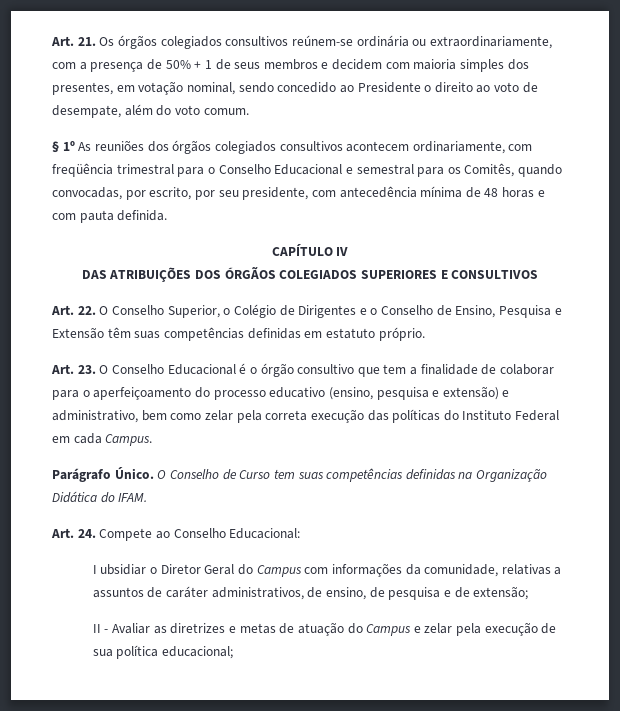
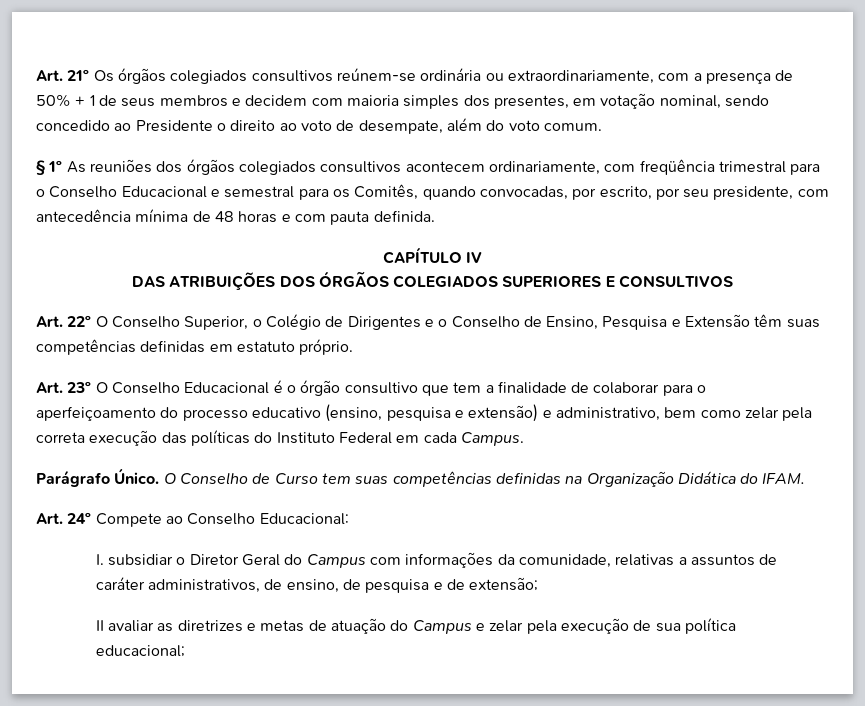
- Art. 21. Os órgãos colegiados consultivos reúnem-se ordinária ou extraordinariamente, com a presença de 50% + 1 de seus membros e decidem com maioria simples dos presentes, em votação nominal, sendo concedido ao Presidente o direito ao voto de desempate, além do voto comum.
+ Art. 21º Os órgãos colegiados consultivos reúnem-se ordinária ou extraordinariamente, com a presença de 50% + 1 de seus membros e decidem com maioria simples dos presentes, em votação nominal, sendo concedido ao Presidente o direito ao voto de desempate, além do voto comum.
- Art. 22. O Conselho Superior, o Colégio de Dirigentes e o Conselho de Ensino, Pesquisa e Extensão têm suas competências definidas em estatuto próprio.
+ Art. 22º O Conselho Superior, o Colégio de Dirigentes e o Conselho de Ensino, Pesquisa e Extensão têm suas competências definidas em estatuto próprio.
- Art. 23. O Conselho Educacional é o órgão consultivo que tem a finalidade de colaborar para o aperfeiçoamento do processo educativo (ensino, pesquisa e extensão) e administrativo, bem como zelar pela correta execução das políticas do Instituto Federal em cada Campus.
+ Art. 23º O Conselho Educacional é o órgão consultivo que tem a finalidade de colaborar para o aperfeiçoamento do processo educativo (ensino, pesquisa e extensão) e administrativo, bem como zelar pela correta execução das políticas do Instituto Federal em cada Campus.
- Art. 24. Compete ao Conselho Educacional:
+ Art. 24º Compete ao Conselho Educacional:
- I ubsidiar o Diretor Geral do Campus com informações da comunidade, relativas a assuntos de caráter administrativos, de ensino, de pesquisa e de extensão;
+ I. subsidiar o Diretor Geral do Campus com informações da comunidade, relativas a assuntos de caráter administrativos, de ensino, de pesquisa e de extensão;
- II - Avaliar as diretrizes e metas de atuação do Campus e zelar pela execução de sua política educacional;
+ II avaliar as diretrizes e metas de atuação do Campus e zelar pela execução de sua política educacional;

